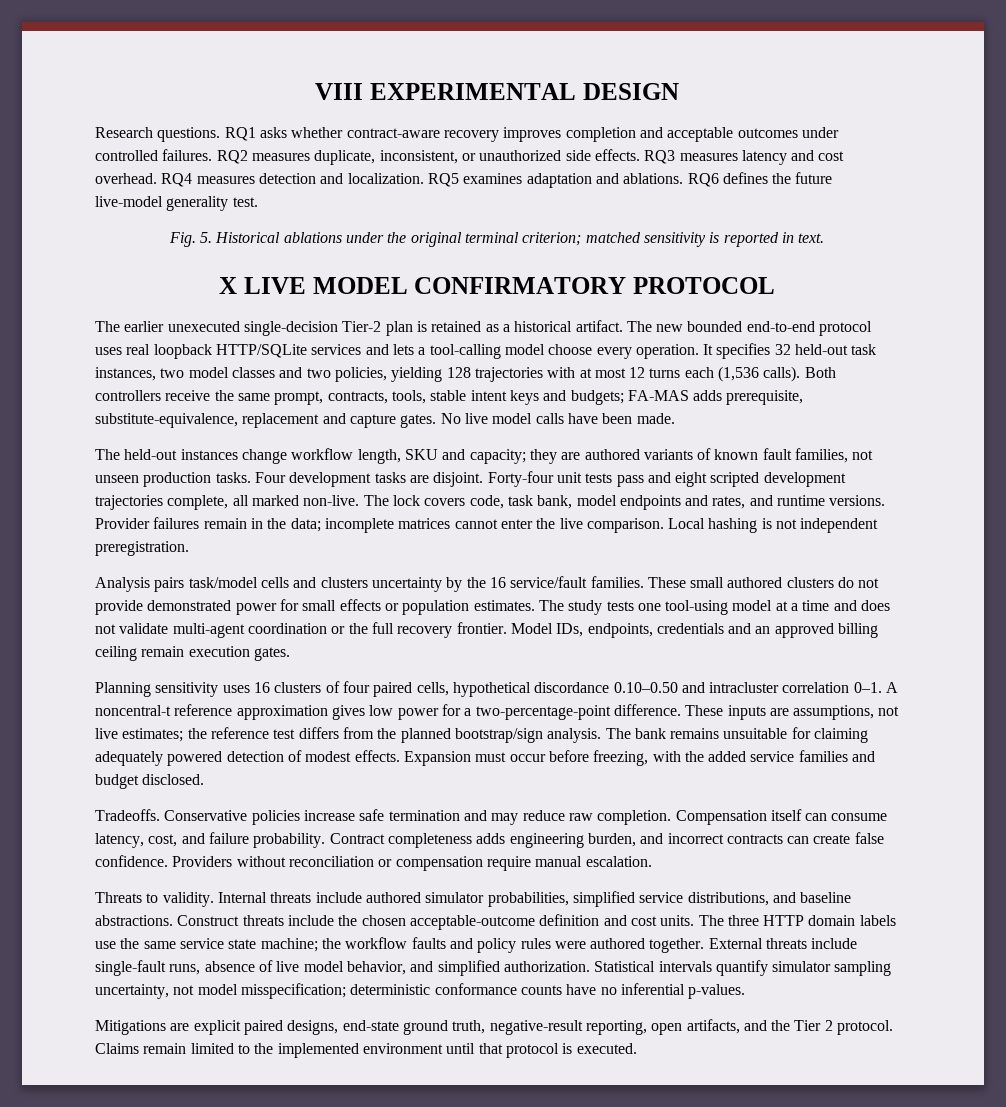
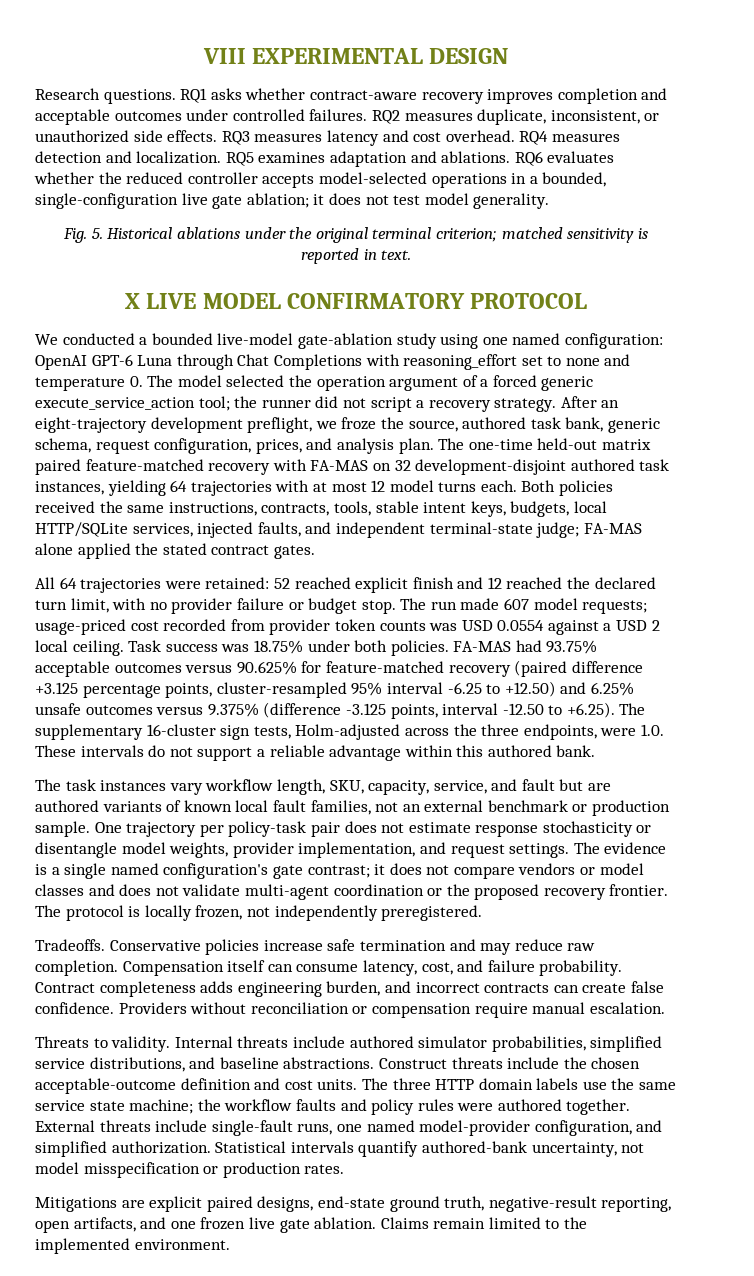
- RQ6 defines the future live-model generality test.
+ RQ6 evaluates whether the reduced controller accepts model-selected operations in a bounded, single-configuration live gate ablation; it does not test model generality.
- The earlier unexecuted single-decision Tier-2 plan is retained as a historical artifact. The new bounded end-to-end protocol uses real loopback HTTP/SQLite services and lets a tool-calling model choose every operation. It specifies 32 held-out task instances, two model classes and two policies, yielding 128 trajectories with at most 12 turns each (1,536 calls). Both controllers receive the same prompt, contracts, tools, stable intent keys and budgets; FA-MAS adds prerequisite, substitute-equivalence, replacement and capture gates. No live model calls have been made.
- The held-out instances change workflow length, SKU and capacity; they are authored variants of known fault families, not unseen production tasks. Four development tasks are disjoint. Forty-four unit tests pass and eight scripted development trajectories complete, all marked non-live. The lock covers code, task bank, model endpoints and rates, and runtime versions. Provider failures remain in the data; incomplete matrices cannot enter the live comparison. Local hashing is not independent preregistration.
- Analysis pairs task/model cells and clusters uncertainty by the 16 service/fault families. These small authored clusters do not provide demonstrated power for small effects or population estimates. The study tests one tool-using model at a time and does not validate multi-agent coordination or the full recovery frontier.
+ We conducted a bounded live-model gate-ablation study using one named configuration: OpenAI GPT-6 Luna through Chat Completions with reasoning_effort set to none and temperature 0. The model selected the operation argument of a forced generic execute_service_action tool; the runner did not script a recovery strategy. After an eight-trajectory development preflight, we froze the source, authored task bank, generic schema, request configuration, prices, and analysis plan. The one-time held-out matrix paired feature-matched recovery with FA-MAS on 32 development-disjoint authored task instances, yielding 64 trajectories with at most 12 model turns each. Both policies received the same instructions, contracts, tools, stable intent keys, budgets, local HTTP/SQLite services, injected faults, and independent terminal-state judge; FA-MAS alone applied the stated contract gates.
+ All 64 trajectories were retained: 52 reached explicit finish and 12 reached the declared turn limit, with no provider failure or budget stop. The run made 607 model requests; usage-priced cost recorded from provider token counts was USD 0.0554 against a USD 2 local ceiling. Task success was 18.75% under both policies. FA-MAS had 93.75% acceptable outcomes versus 90.625% for feature-matched recovery (paired difference +3.125 percentage points, cluster-resampled 95% interval -6.25 to +12.50) and 6.25% unsafe outcomes versus 9.375% (difference -3.125 points, interval -12.50 to +6.25). The supplementary 16-cluster sign tests, Holm-adjusted across the three endpoints, were 1.0. These intervals do not support a reliable advantage within this authored bank.
+ The task instances vary workflow length, SKU, capacity, service, and fault but are authored variants of known local fault families, not an external benchmark or production sample. One trajectory per policy-task pair does not estimate response stochasticity or disentangle model weights, provider implementation, and request settings. The evidence is a single named configuration's gate contrast; it does not compare vendors or model classes and does not validate multi-agent coordination or the proposed recovery frontier.
- Model IDs, endpoints, credentials and an approved billing ceiling remain execution gates.
- Planning sensitivity uses 16 clusters of four paired cells, hypothetical discordance 0.10–0.50 and intracluster correlation 0–1. A noncentral-t reference approximation gives low power for a two-percentage-point difference. These inputs are assumptions, not live estimates; the reference test differs from the planned bootstrap/sign analysis. The bank remains unsuitable for claiming adequately powered detection of modest effects. Expansion must occur before freezing, with the added service families and budget disclosed.
+ The protocol is locally frozen, not independently preregistered.
- External threats include single-fault runs, absence of live model behavior, and simplified authorization.
+ External threats include single-fault runs, one named model-provider configuration, and simplified authorization.
- Statistical intervals quantify simulator sampling uncertainty, not model misspecification; deterministic conformance counts have no inferential p-values.
+ Statistical intervals quantify authored-bank uncertainty, not model misspecification or production rates.
- Mitigations are explicit paired designs, end-state ground truth, negative-result reporting, open artifacts, and the Tier 2 protocol.
+ Mitigations are explicit paired designs, end-state ground truth, negative-result reporting, open artifacts, and one frozen live gate ablation.
- Claims remain limited to the implemented environment until that protocol is executed.
+ Claims remain limited to the implemented environment.

